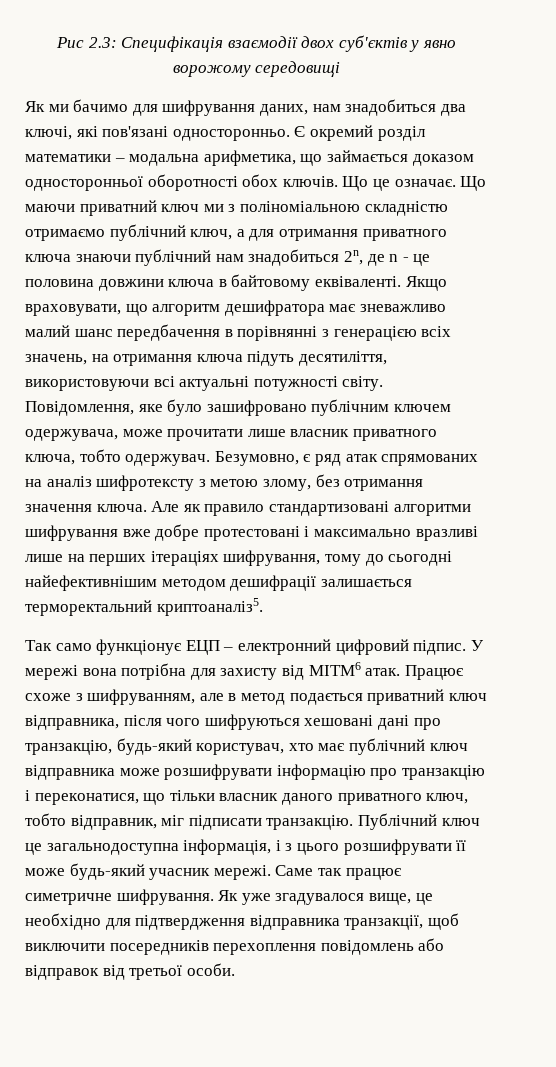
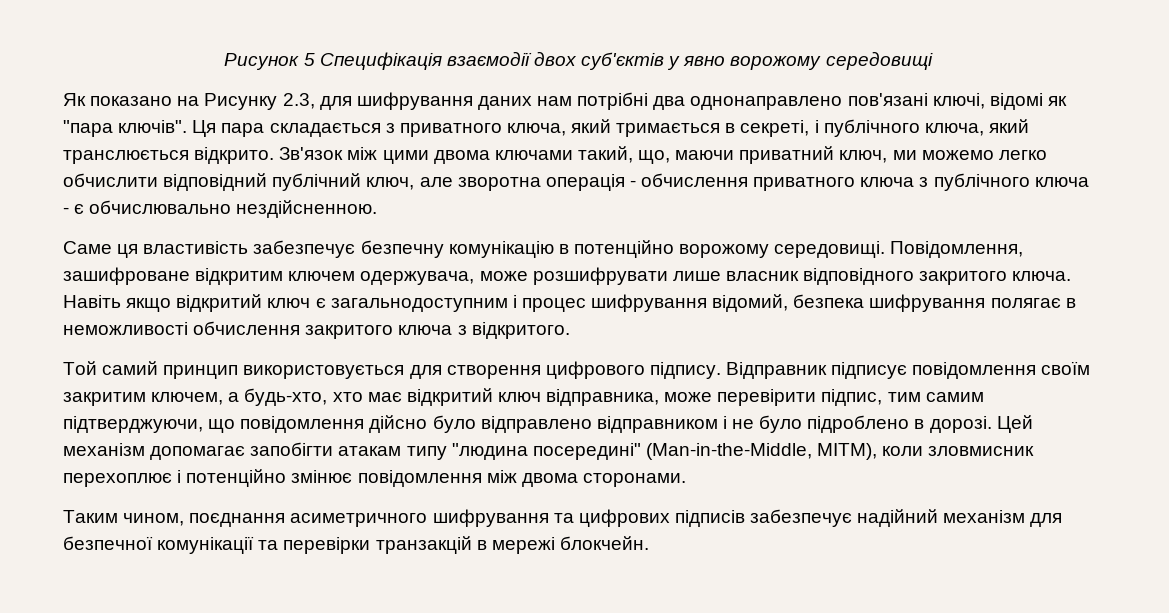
- Рис 2.3: Специфікація взаємодії двох суб'єктів у явно ворожому середовищі
+ Рисунок 5 Специфікація взаємодії двох суб'єктів у явно ворожому середовищі
- Як ми бачимо для шифрування даних, нам знадобиться два ключі, які пов'язані односторонньо. Є окремий розділ математики – модальна арифметика, що займається доказом односторонньої оборотності обох ключів. Що це означає. Що маючи приватний ключ ми з поліноміальною складністю отримаємо публічний ключ, а для отримання приватного ключа знаючи публічний нам знадобиться 2n, де n - це половина довжини ключа в байтовому еквіваленті. Якщо враховувати, що алгоритм дешифратора має зневажливо малий шанс передбачення в порівнянні з генерацією всіх значень, на отримання ключа підуть десятиліття, використовуючи всі актуальні потужності світу. Повідомлення, яке було зашифровано публічним ключем одержувача, може прочитати лише власник приватного ключа, тобто одержувач. Безумовно, є ряд атак спрямованих на аналіз шифротексту з метою злому, без отримання значення ключа. Але як правило стандартизовані алгоритми шифрування вже добре протестовані і максимально вразливі лише на перших ітераціях шифрування, тому до сьогодні найефективнішим методом дешифрації залишається терморектальний криптоаналіз5.
- Так само функціонує ЕЦП – електронний цифровий підпис. У мережі вона потрібна для захисту від MITM6 атак. Працює схоже з шифруванням, але в метод подається приватний ключ відправника, після чого шифруються хешовані дані про транзакцію, будь-який користувач, хто має публічний ключ відправника може розшифрувати інформацію про транзакцію і переконатися, що тільки власник даного приватного ключ, тобто відправник, міг підписати транзакцію. Публічний ключ це загальнодоступна інформація, і з цього розшифрувати її може будь-який учасник мережі. Саме так працює симетричне шифрування. Як уже згадувалося вище, це необхідно для підтвердження відправника транзакції, щоб виключити посередників перехоплення повідомлень або відправок від третьої особи.
+ Як показано на Рисунку 2.3, для шифрування даних нам потрібні два однонаправлено пов'язані ключі, відомі як "пара ключів". Ця пара складається з приватного ключа, який тримається в секреті, і публічного ключа, який транслюється відкрито. Зв'язок між цими двома ключами такий, що, маючи приватний ключ, ми можемо легко обчислити відповідний публічний ключ, але зворотна операція - обчислення приватного ключа з публічного ключа - є обчислювально нездійсненною.
+ Саме ця властивість забезпечує безпечну комунікацію в потенційно ворожому середовищі. Повідомлення, зашифроване відкритим ключем одержувача, може розшифрувати лише власник відповідного закритого ключа. Навіть якщо відкритий ключ є загальнодоступним і процес шифрування відомий, безпека шифрування полягає в неможливості обчислення закритого ключа з відкритого.
+ Той самий принцип використовується для створення цифрового підпису. Відправник підписує повідомлення своїм закритим ключем, а будь-хто, хто має відкритий ключ відправника, може перевірити підпис, тим самим підтверджуючи, що повідомлення дійсно було відправлено відправником і не було підроблено в дорозі. Цей механізм допомагає запобігти атакам типу "людина посередині" (Man-in-the-Middle, MITM), коли зловмисник перехоплює і потенційно змінює повідомлення між двома сторонами.
+ Таким чином, поєднання асиметричного шифрування та цифрових підписів забезпечує надійний механізм для безпечної комунікації та перевірки транзакцій в мережі блокчейн.

